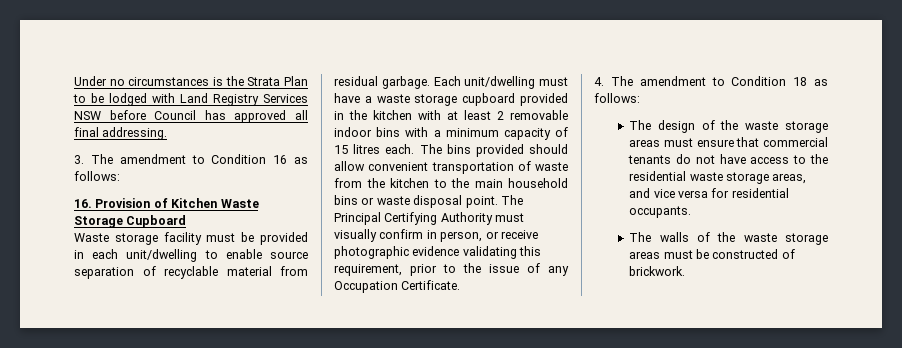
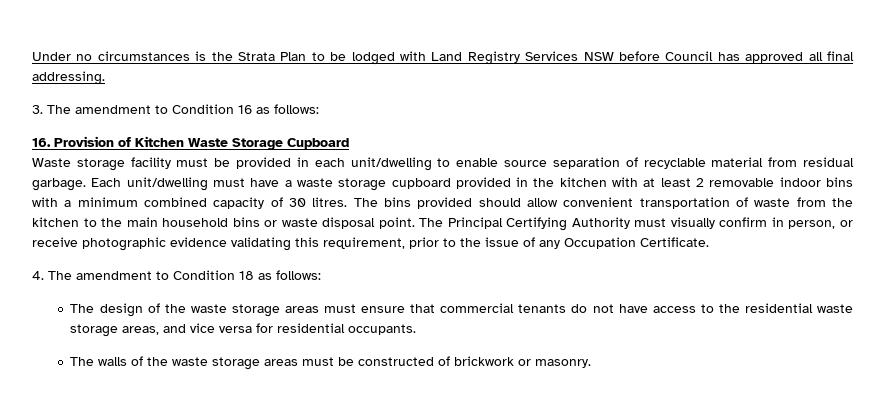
- Each unit/dwelling must have a waste storage cupboard provided in the kitchen with at least 2 removable indoor bins with a minimum capacity of 15 litres each.
+ Each unit/dwelling must have a waste storage cupboard provided in the kitchen with at least 2 removable indoor bins with a minimum combined capacity of 30 litres.
- The walls of the waste storage areas must be constructed of brickwork.
+ The walls of the waste storage areas must be constructed of brickwork or masonry.

